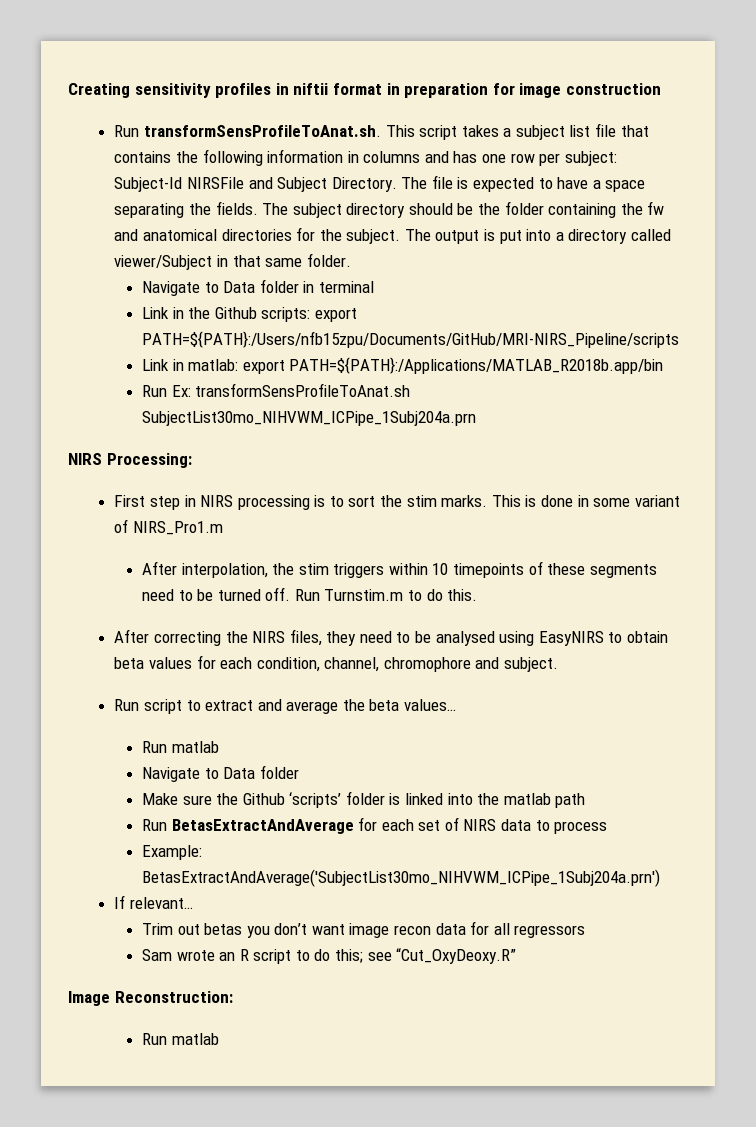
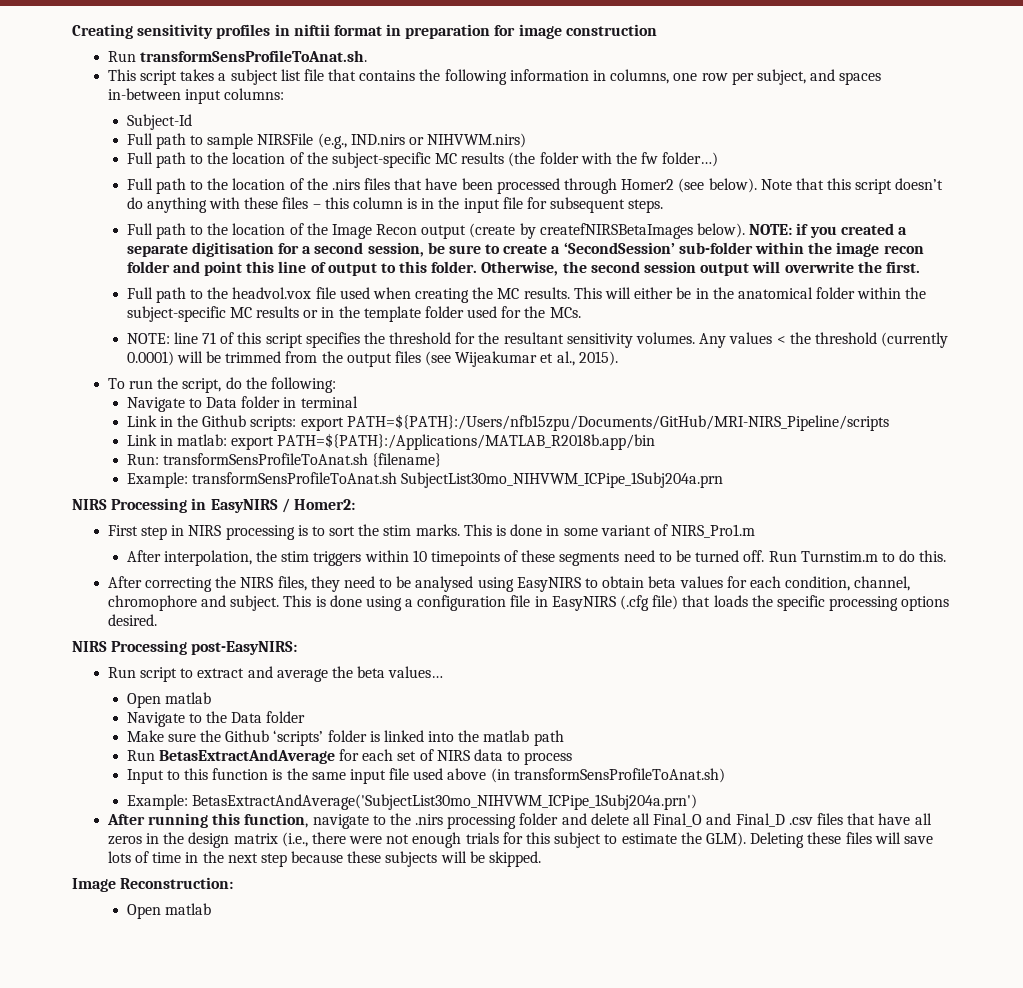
- Run transformSensProfileToAnat.sh. This script takes a subject list file that contains the following information in columns and has one row per subject: Subject-Id NIRSFile and Subject Directory. The file is expected to have a space separating the fields. The subject directory should be the folder containing the fw and anatomical directories for the subject. The output is put into a directory called viewer/Subject in that same folder.
+ Run transformSensProfileToAnat.sh.
+ This script takes a subject list file that contains the following information in columns, one row per subject, and spaces in-between input columns:
+ Subject-Id
+ Full path to sample NIRSFile (e.g., IND.nirs or NIHVWM.nirs)
+ Full path to the location of the subject-specific MC results (the folder with the fw folder…)
+ Full path to the location of the .nirs files that have been processed through Homer2 (see below). Note that this script doesn’t do anything with these files – this column is in the input file for subsequent steps.
+ Full path to the location of the Image Recon output (create by createfNIRSBetaImages below). NOTE: if you created a separate digitisation for a second session, be sure to create a ‘SecondSession’ sub-folder within the image recon folder and point this line of output to this folder. Otherwise, the second session output will overwrite the first.
+ Full path to the headvol.vox file used when creating the MC results. This will either be in the anatomical folder within the subject-specific MC results or in the template folder used for the MCs.
+ NOTE: line 71 of this script specifies the threshold for the resultant sensitivity volumes. Any values < the threshold (currently 0.0001) will be trimmed from the output files (see Wijeakumar et al., 2015).
+ To run the script, do the following:
- Run Ex: transformSensProfileToAnat.sh SubjectList30mo_NIHVWM_ICPipe_1Subj204a.prn
+ Run: transformSensProfileToAnat.sh {filename}
+ Example: transformSensProfileToAnat.sh SubjectList30mo_NIHVWM_ICPipe_1Subj204a.prn
- NIRS Processing:
+ NIRS Processing in EasyNIRS / Homer2:
+ This is done using a configuration file in EasyNIRS (.cfg file) that loads the specific processing options desired.
+ NIRS Processing post-EasyNIRS:
  Run script to extract and average the beta values…
- Run matlab
- Navigate to Data folder
+ Open matlab
+ Navigate to the Data folder
+ Input to this function is the same input file used above (in transformSensProfileToAnat.sh)
  Example: BetasExtractAndAverage('SubjectList30mo_NIHVWM_ICPipe_1Subj204a.prn')
- If relevant…
- Trim out betas you don’t want image recon data for all regressors
- Sam wrote an R script to do this; see “Cut_OxyDeoxy.R”
+ After running this function, navigate to the .nirs processing folder and delete all Final_O and Final_D .csv files that have all zeros in the design matrix (i.e., there were not enough trials for this subject to estimate the GLM). Deleting these files will save lots of time in the next step because these subjects will be skipped.
  Image Reconstruction:
- Run matlab
+ Open matlab

